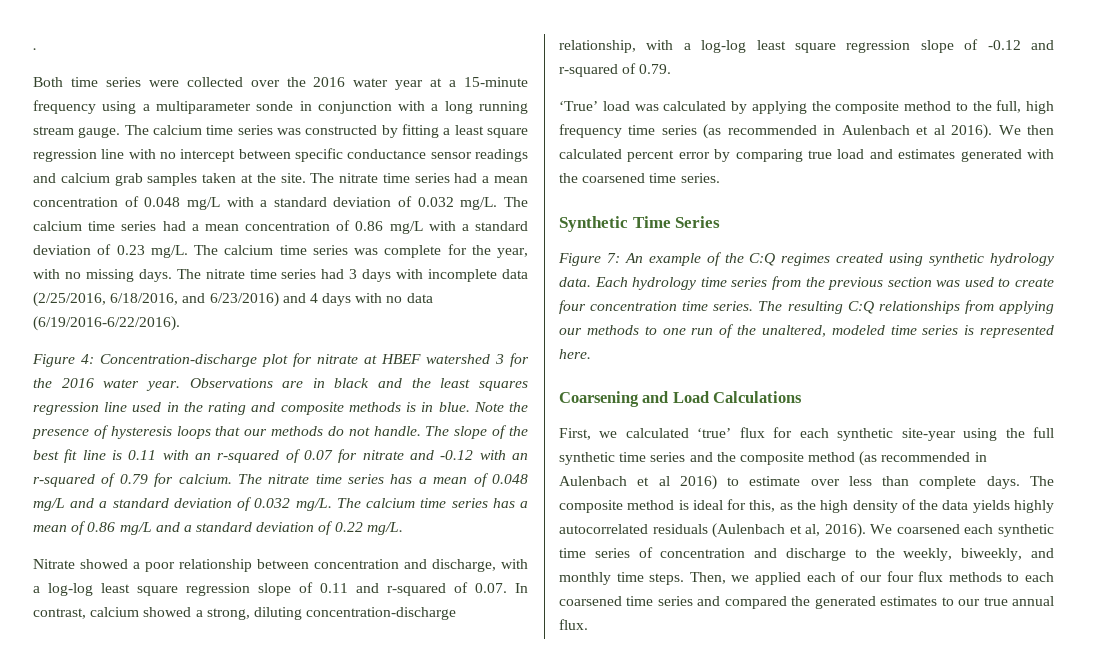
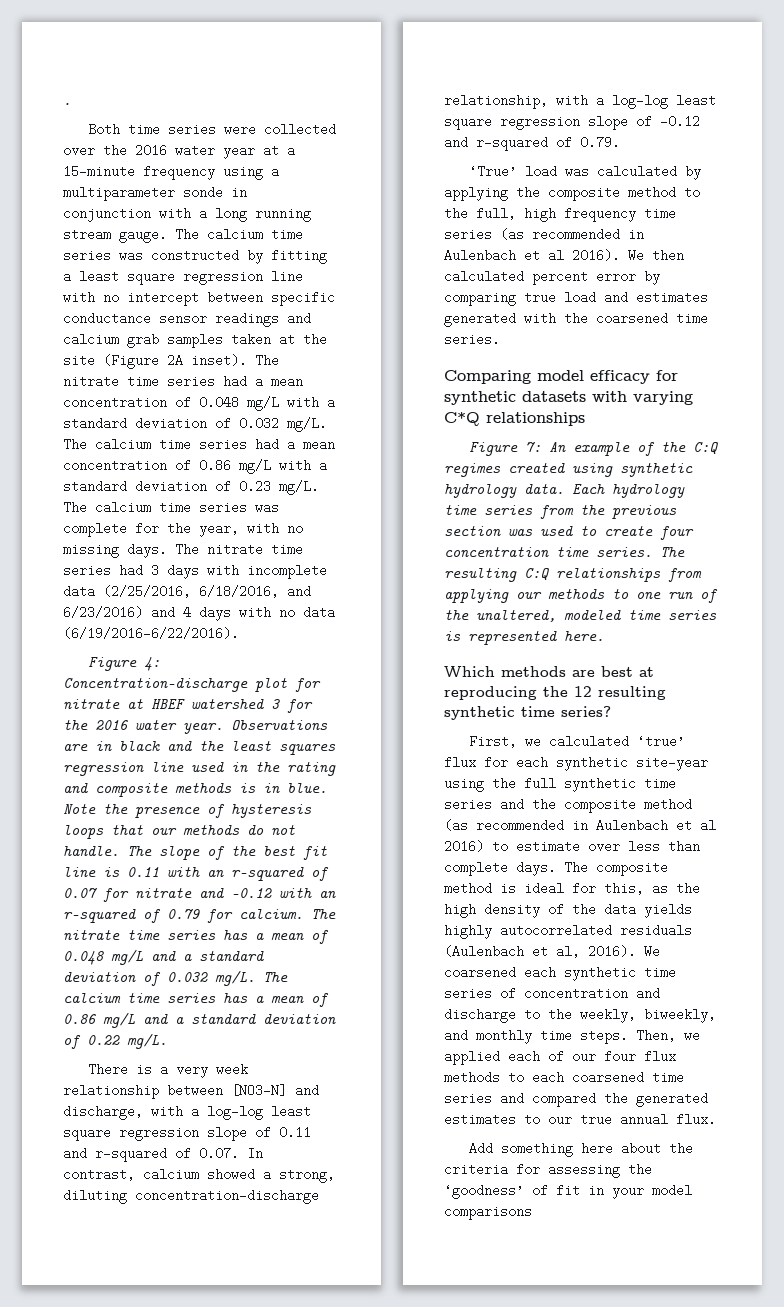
- The calcium time series was constructed by fitting a least square regression line with no intercept between specific conductance sensor readings and calcium grab samples taken at the site.
+ The calcium time series was constructed by fitting a least square regression line with no intercept between specific conductance sensor readings and calcium grab samples taken at the site (Figure 2A inset).
- Nitrate showed a poor relationship between concentration and discharge, with a log-log least square regression slope of 0.11 and r-squared of 0.07. In contrast, calcium showed a strong, diluting concentration-discharge relationship, with a log-log least square regression slope of -0.12 and r-squared of 0.79.
+ There is a very week relationship between [NO3-N] and discharge, with a log-log least square regression slope of 0.11 and r-squared of 0.07. In contrast, calcium showed a strong, diluting concentration-discharge relationship, with a log-log least square regression slope of -0.12 and r-squared of 0.79.
- Synthetic Time Series
+ Comparing model efficacy for synthetic datasets with varying C*Q relationships
- Coarsening and Load Calculations
+ Which methods are best at reproducing the 12 resulting synthetic time series?
+ Add something here about the criteria for assessing the ‘goodness’ of fit in your model comparisons

